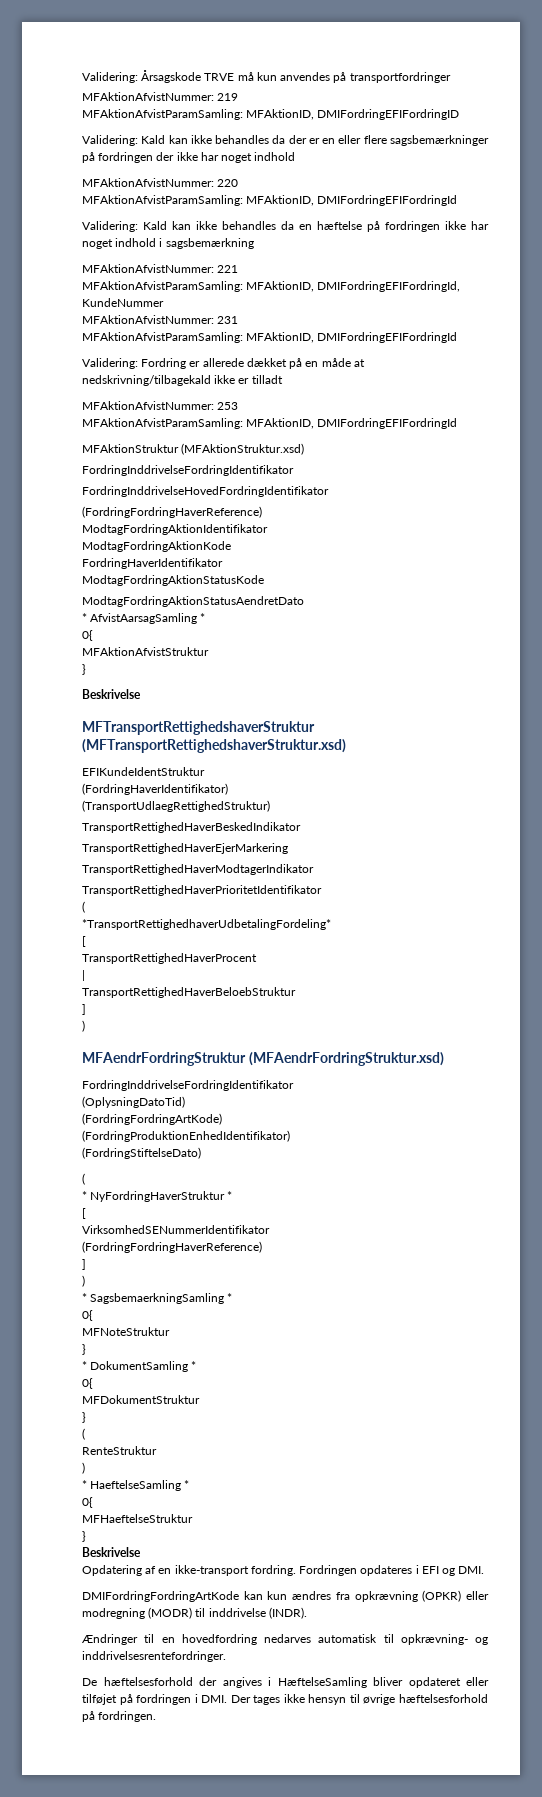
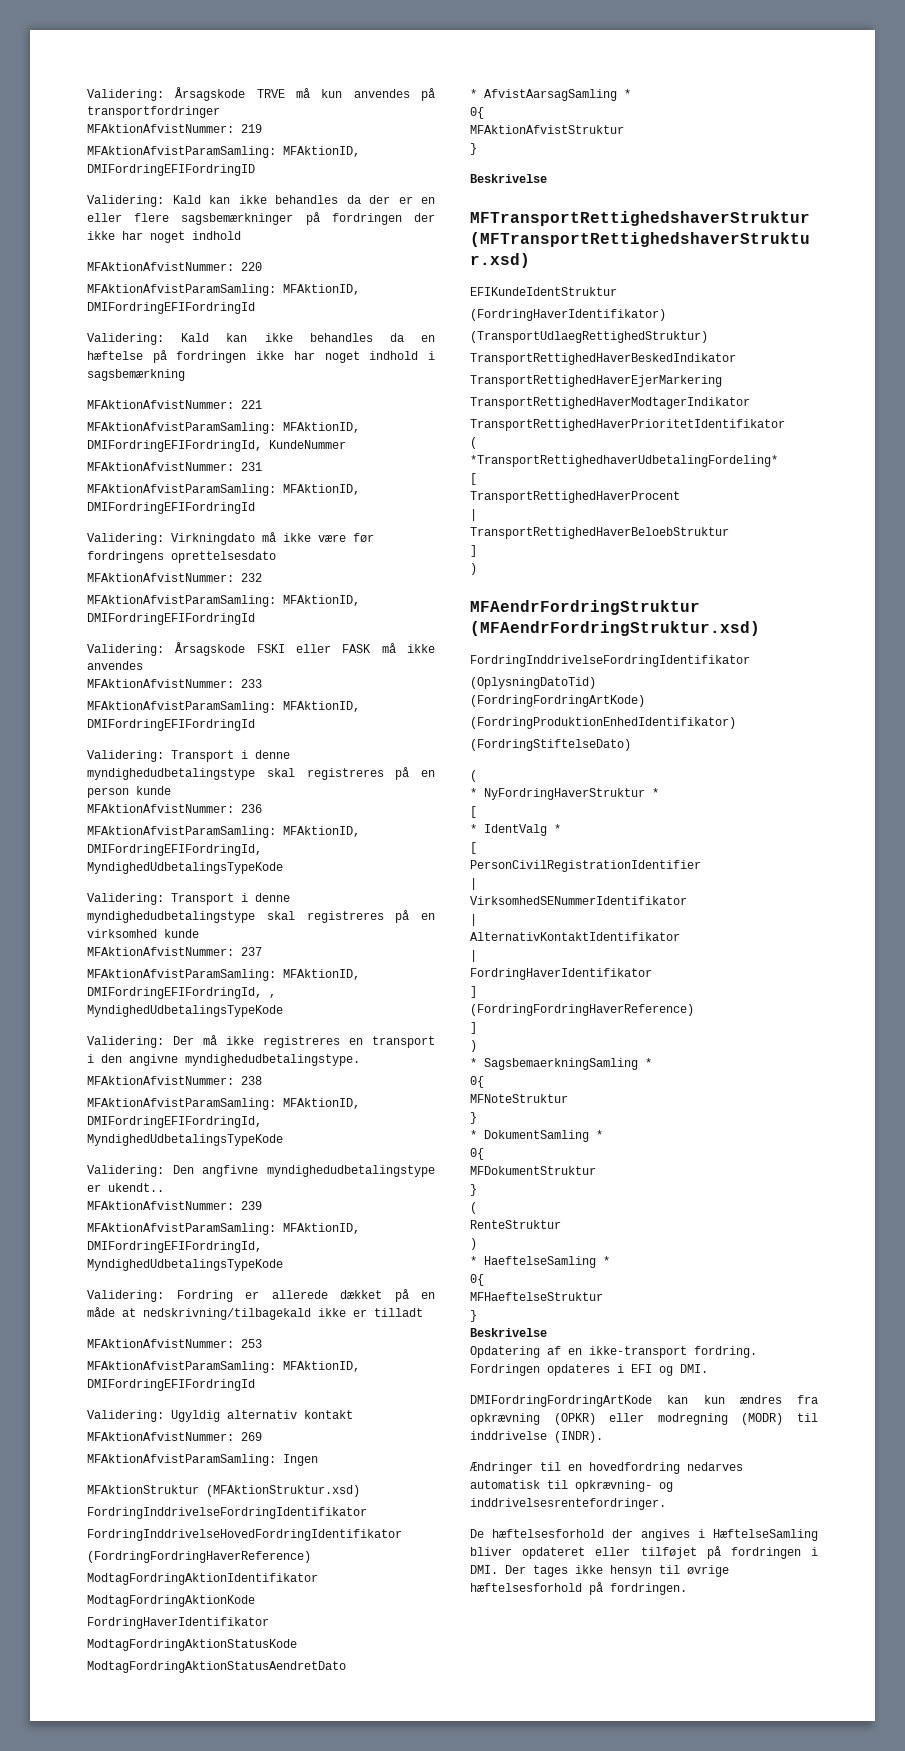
+ Validering: Virkningdato må ikke være før fordringens oprettelsesdato
+ MFAktionAfvistNummer: 232
+ MFAktionAfvistParamSamling: MFAktionID, DMIFordringEFIFordringId
+ Validering: Årsagskode FSKI eller FASK må ikke anvendes
+ MFAktionAfvistNummer: 233
+ MFAktionAfvistParamSamling: MFAktionID, DMIFordringEFIFordringId
+ Validering: Transport i denne myndighedudbetalingstype skal registreres på en person kunde
+ MFAktionAfvistNummer: 236
+ MFAktionAfvistParamSamling: MFAktionID, DMIFordringEFIFordringId, MyndighedUdbetalingsTypeKode
+ Validering: Transport i denne myndighedudbetalingstype skal registreres på en virksomhed kunde
+ MFAktionAfvistNummer: 237
+ MFAktionAfvistParamSamling: MFAktionID, DMIFordringEFIFordringId, , MyndighedUdbetalingsTypeKode
+ Validering: Der må ikke registreres en transport i den angivne myndighedudbetalingstype.
+ MFAktionAfvistNummer: 238
+ MFAktionAfvistParamSamling: MFAktionID, DMIFordringEFIFordringId, MyndighedUdbetalingsTypeKode
+ Validering: Den angfivne myndighedudbetalingstype er ukendt..
+ MFAktionAfvistNummer: 239
+ MFAktionAfvistParamSamling: MFAktionID, DMIFordringEFIFordringId, MyndighedUdbetalingsTypeKode
+ Validering: Ugyldig alternativ kontakt
+ MFAktionAfvistNummer: 269
+ MFAktionAfvistParamSamling: Ingen
+ * IdentValg *
+ [
+ PersonCivilRegistrationIdentifier
+ |
  VirksomhedSENummerIdentifikator
+ |
+ AlternativKontaktIdentifikator
+ |
+ FordringHaverIdentifikator
+ ]

